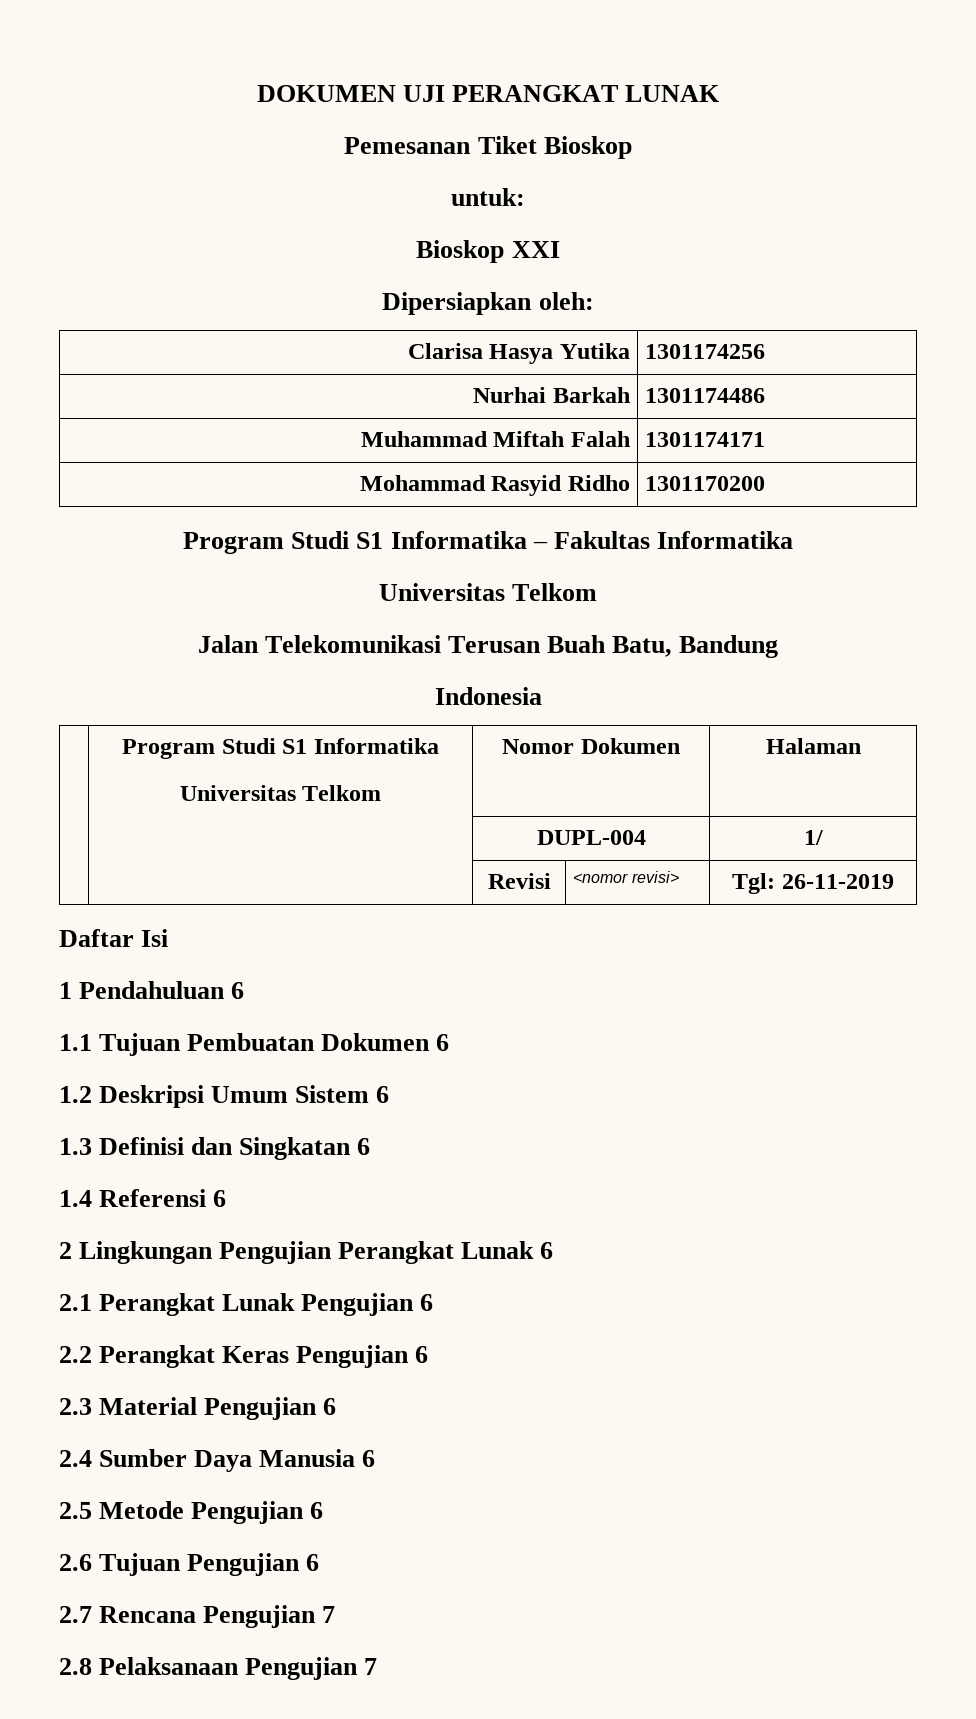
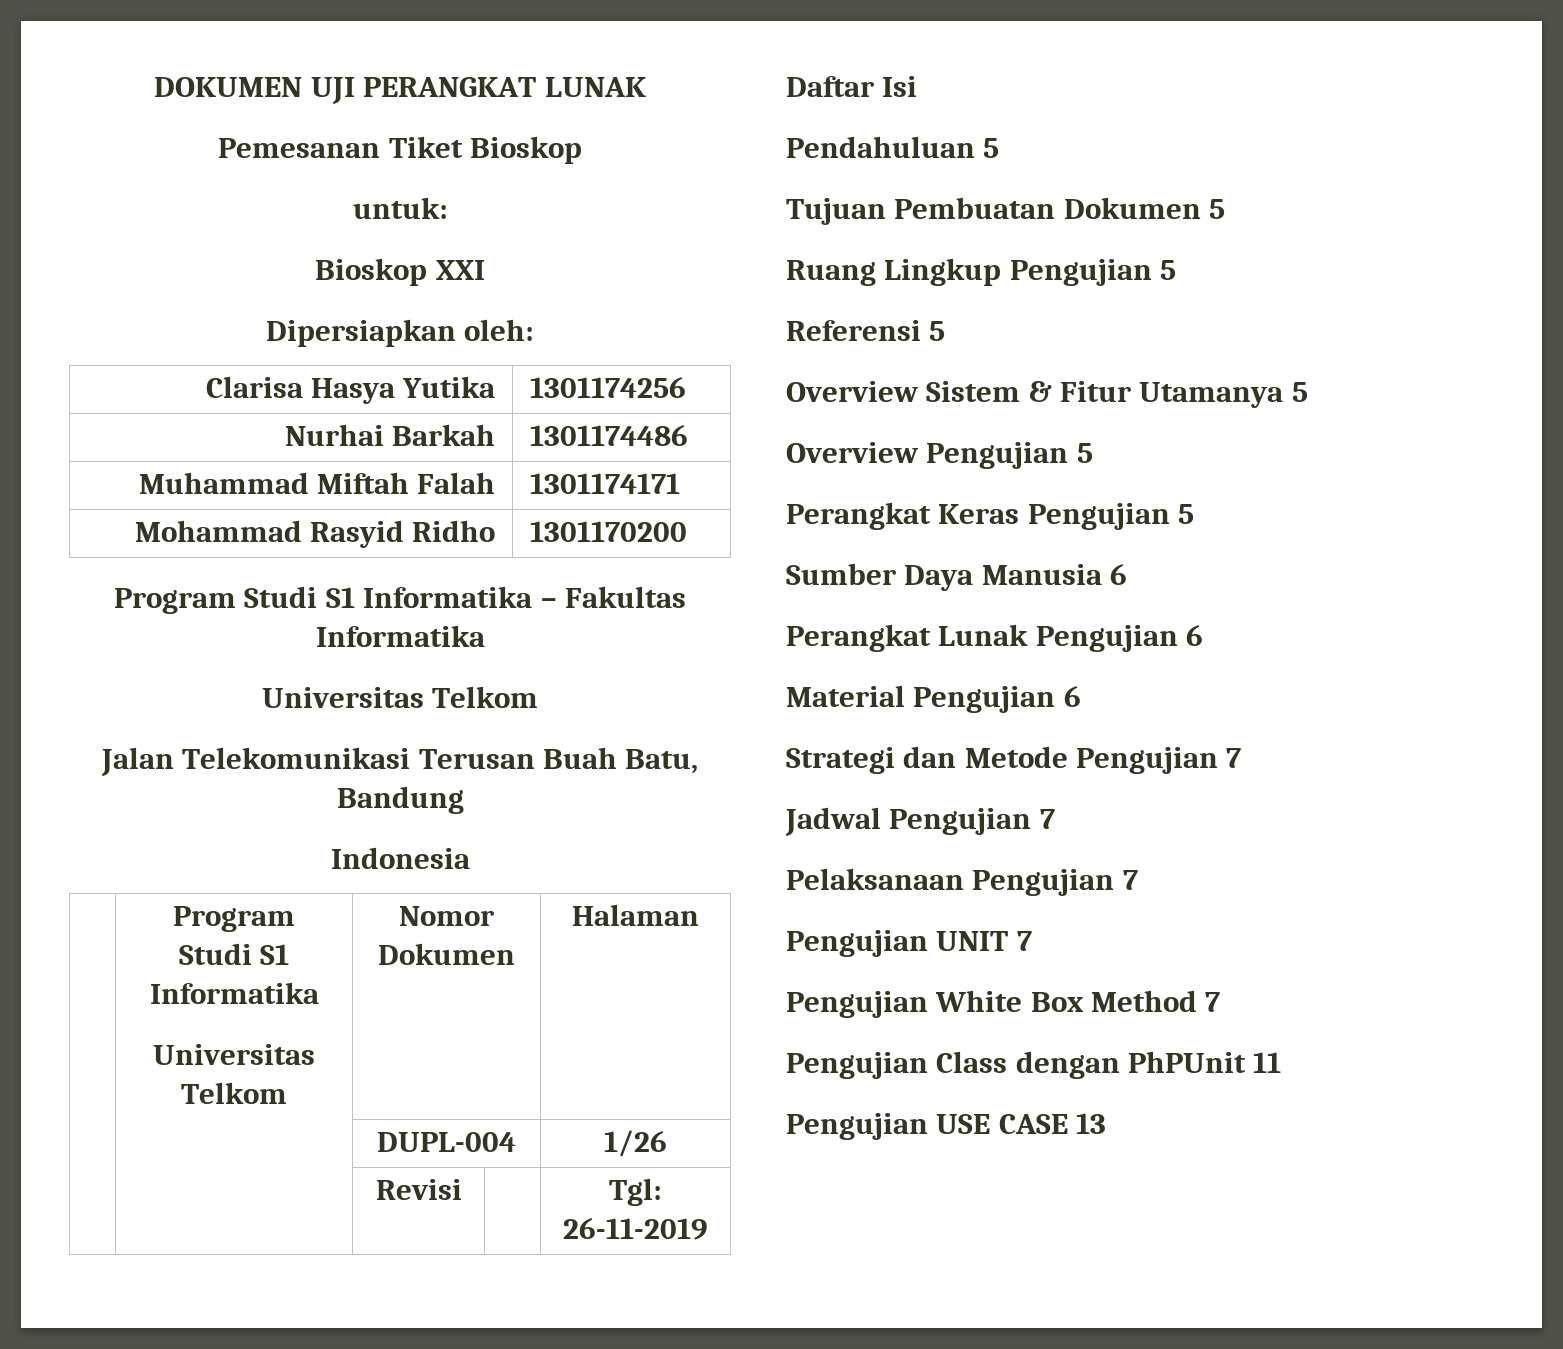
- | | DUPL-004 | 1/
+ | | DUPL-004 | 1/26
- | | Revisi | <nomor revisi> | Tgl: 26-11-2019
+ | | Revisi | | Tgl: 26-11-2019
- 1 Pendahuluan 6
- 1.1 Tujuan Pembuatan Dokumen 6
- 1.2 Deskripsi Umum Sistem 6
- 1.3 Definisi dan Singkatan 6
- 1.4 Referensi 6
- 2 Lingkungan Pengujian Perangkat Lunak 6
- 2.1 Perangkat Lunak Pengujian 6
- 2.2 Perangkat Keras Pengujian 6
- 2.3 Material Pengujian 6
- 2.4 Sumber Daya Manusia 6
- 2.5 Metode Pengujian 6
- 2.6 Tujuan Pengujian 6
- 2.7 Rencana Pengujian 7
- 2.8 Pelaksanaan Pengujian 7
+ Pendahuluan 5
+ Tujuan Pembuatan Dokumen 5
+ Ruang Lingkup Pengujian 5
+ Referensi 5
+ Overview Sistem & Fitur Utamanya 5
+ Overview Pengujian 5
+ Perangkat Keras Pengujian 5
+ Sumber Daya Manusia 6
+ Perangkat Lunak Pengujian 6
+ Material Pengujian 6
+ Strategi dan Metode Pengujian 7
+ Jadwal Pengujian 7
+ Pelaksanaan Pengujian 7
+ Pengujian UNIT 7
+ Pengujian White Box Method 7
+ Pengujian Class dengan PhPUnit 11
+ Pengujian USE CASE 13

